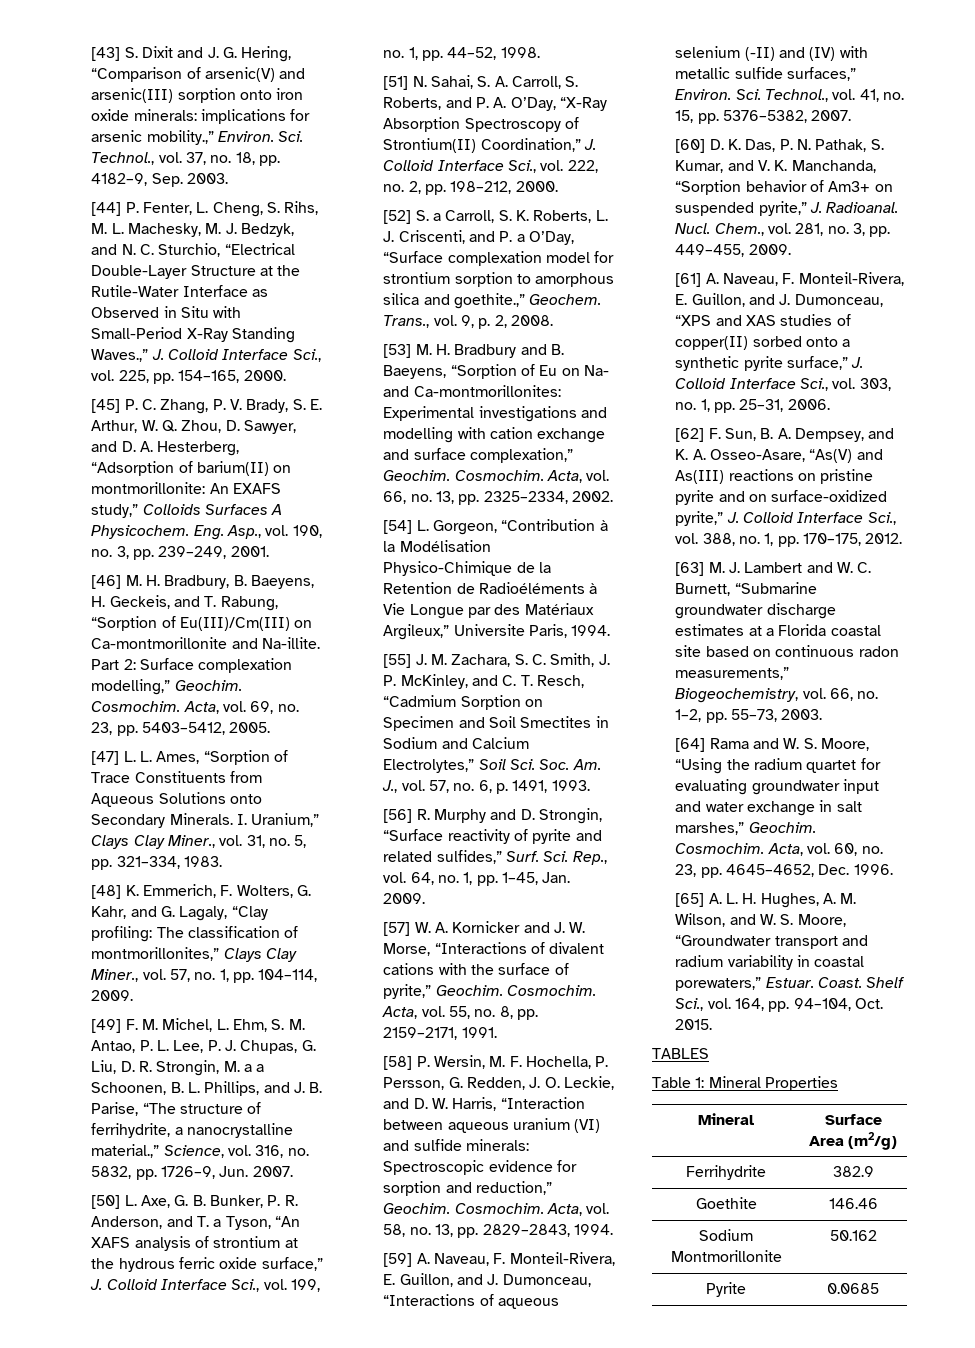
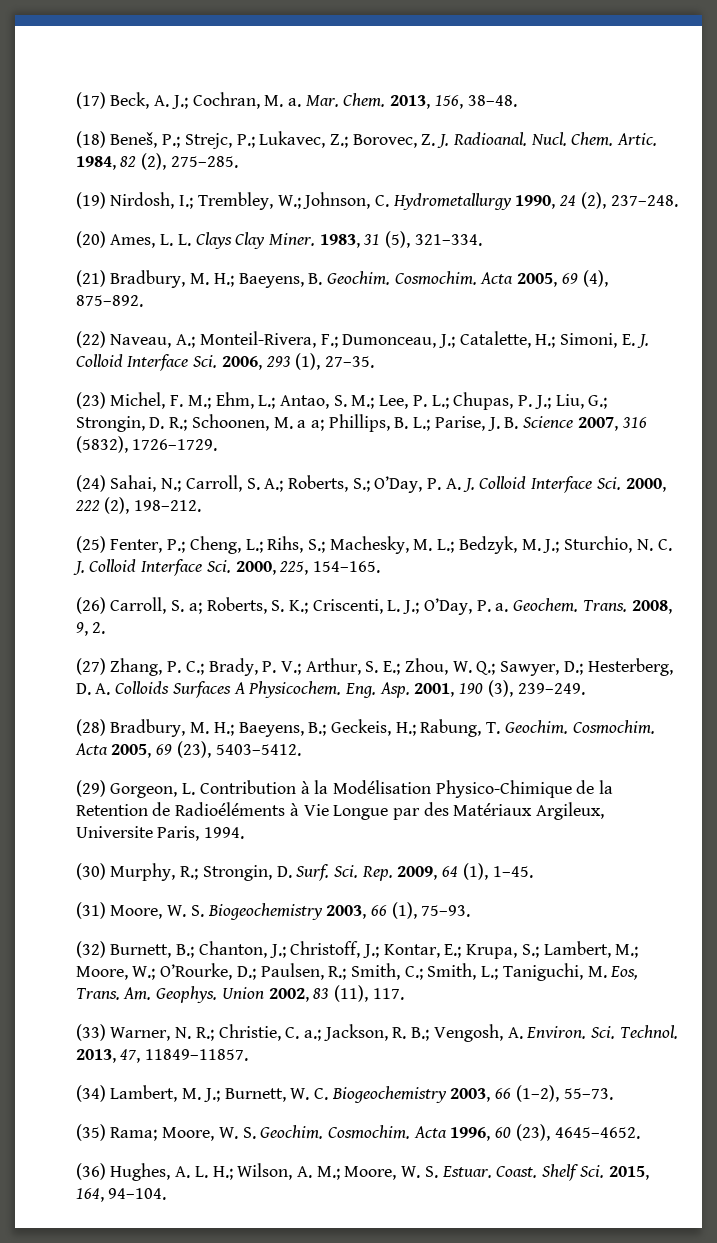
- [43] S. Dixit and J. G. Hering, “Comparison of arsenic(V) and arsenic(III) sorption onto iron oxide minerals: implications for arsenic mobility.,” Environ. Sci. Technol., vol. 37, no. 18, pp. 4182–9, Sep. 2003.
- [44] P. Fenter, L. Cheng, S. Rihs, M. L. Machesky, M. J. Bedzyk, and N. C. Sturchio, “Electrical Double-Layer Structure at the Rutile-Water Interface as Observed in Situ with Small-Period X-Ray Standing Waves.,” J. Colloid Interface Sci., vol. 225, pp. 154–165, 2000.
- [45] P. C. Zhang, P. V. Brady, S. E. Arthur, W. Q. Zhou, D. Sawyer, and D. A. Hesterberg, “Adsorption of barium(II) on montmorillonite: An EXAFS study,” Colloids Surfaces A Physicochem.
+ (17) Beck, A. J.; Cochran, M. a. Mar. Chem. 2013, 156, 38–48.
+ (18) Beneš, P.; Strejc, P.; Lukavec, Z.; Borovec, Z. J. Radioanal. Nucl. Chem. Artic. 1984, 82 (2), 275–285.
+ (19) Nirdosh, I.; Trembley, W.; Johnson, C. Hydrometallurgy 1990, 24 (2), 237–248.
+ (20) Ames, L. L. Clays Clay Miner. 1983, 31 (5), 321–334.
+ (21) Bradbury, M. H.; Baeyens, B. Geochim. Cosmochim. Acta 2005, 69 (4), 875–892.
+ (22) Naveau, A.; Monteil-Rivera, F.; Dumonceau, J.; Catalette, H.; Simoni, E. J. Colloid Interface Sci. 2006, 293 (1), 27–35.
+ (23) Michel, F. M.; Ehm, L.; Antao, S. M.; Lee, P. L.; Chupas, P. J.; Liu, G.; Strongin, D. R.; Schoonen, M. a a; Phillips, B. L.; Parise, J. B. Science 2007, 316 (5832), 1726–1729.
+ (24) Sahai, N.; Carroll, S. A.; Roberts, S.; O’Day, P. A. J. Colloid Interface Sci. 2000, 222 (2), 198–212.
+ (25) Fenter, P.; Cheng, L.; Rihs, S.; Machesky, M. L.; Bedzyk, M. J.; Sturchio, N. C. J. Colloid Interface Sci. 2000, 225, 154–165.
+ (26) Carroll, S. a; Roberts, S. K.; Criscenti, L. J.; O’Day, P. a. Geochem. Trans. 2008, 9, 2.
+ (27) Zhang, P. C.; Brady, P. V.; Arthur, S. E.; Zhou, W. Q.; Sawyer, D.; Hesterberg, D. A. Colloids Surfaces A Physicochem.
- Eng. Asp., vol. 190, no. 3, pp. 239–249, 2001.
- [46] M. H. Bradbury, B. Baeyens, H. Geckeis, and T. Rabung, “Sorption of Eu(III)/Cm(III) on Ca-montmorillonite and Na-illite. Part 2: Surface complexation modelling,” Geochim. Cosmochim. Acta, vol. 69, no. 23, pp. 5403–5412, 2005.
- [47] L. L. Ames, “Sorption of Trace Constituents from Aqueous Solutions onto Secondary Minerals. I. Uranium,” Clays Clay Miner., vol. 31, no. 5, pp. 321–334, 1983.
- [48] K. Emmerich, F. Wolters, G. Kahr, and G. Lagaly, “Clay profiling: The classification of montmorillonites,” Clays Clay Miner., vol. 57, no. 1, pp. 104–114, 2009.
- [49] F. M. Michel, L. Ehm, S. M. Antao, P. L. Lee, P. J. Chupas, G. Liu, D. R. Strongin, M. a a Schoonen, B. L. Phillips, and J. B. Parise, “The structure of ferrihydrite, a nanocrystalline material.,” Science, vol. 316, no. 5832, pp. 1726–9, Jun. 2007.
- [50] L. Axe, G. B. Bunker, P. R. Anderson, and T. a Tyson, “An XAFS analysis of strontium at the hydrous ferric oxide surface,” J. Colloid Interface Sci., vol. 199, no. 1, pp. 44–52, 1998.
- [51] N. Sahai, S. A. Carroll, S. Roberts, and P. A. O’Day, “X-Ray Absorption Spectroscopy of Strontium(II) Coordination,” J. Colloid Interface Sci., vol. 222, no. 2, pp. 198–212, 2000.
- [52] S. a Carroll, S. K. Roberts, L. J. Criscenti, and P. a O’Day, “Surface complexation model for strontium sorption to amorphous silica and goethite.,” Geochem. Trans., vol. 9, p. 2, 2008.
- [53] M. H. Bradbury and B. Baeyens, “Sorption of Eu on Na- and Ca-montmorillonites: Experimental investigations and modelling with cation exchange and surface complexation,” Geochim. Cosmochim. Acta, vol. 66, no. 13, pp. 2325–2334, 2002.
- [54] L. Gorgeon, “Contribution à la Modélisation Physico-Chimique de la Retention de Radioéléments à Vie Longue par des Matériaux Argileux,” Universite Paris, 1994.
+ Eng. Asp. 2001, 190 (3), 239–249.
+ (28) Bradbury, M. H.; Baeyens, B.; Geckeis, H.; Rabung, T. Geochim. Cosmochim. Acta 2005, 69 (23), 5403–5412.
+ (29) Gorgeon, L. Contribution à la Modélisation Physico-Chimique de la Retention de Radioéléments à Vie Longue par des Matériaux Argileux, Universite Paris, 1994.
- [55] J. M. Zachara, S. C. Smith, J. P. McKinley, and C. T. Resch, “Cadmium Sorption on Specimen and Soil Smectites in Sodium and Calcium Electrolytes,” Soil Sci. Soc. Am. J., vol. 57, no. 6, p. 1491, 1993.
- [56] R. Murphy and D. Strongin, “Surface reactivity of pyrite and related sulfides,” Surf. Sci. Rep., vol. 64, no. 1, pp. 1–45, Jan. 2009.
- [57] W. A. Kornicker and J. W. Morse, “Interactions of divalent cations with the surface of pyrite,” Geochim. Cosmochim. Acta, vol. 55, no. 8, pp. 2159–2171, 1991.
- [58] P. Wersin, M. F. Hochella, P. Persson, G. Redden, J. O. Leckie, and D. W. Harris, “Interaction between aqueous uranium (VI) and sulfide minerals: Spectroscopic evidence for sorption and reduction,” Geochim. Cosmochim. Acta, vol. 58, no. 13, pp. 2829–2843, 1994.
- [59] A. Naveau, F. Monteil-Rivera, E. Guillon, and J. Dumonceau, “Interactions of aqueous selenium (-II) and (IV) with metallic sulfide surfaces,” Environ. Sci. Technol., vol. 41, no. 15, pp. 5376–5382, 2007.
- [60] D. K. Das, P. N. Pathak, S. Kumar, and V. K. Manchanda, “Sorption behavior of Am3+ on suspended pyrite,” J. Radioanal. Nucl. Chem., vol. 281, no. 3, pp. 449–455, 2009.
- [61] A. Naveau, F. Monteil-Rivera, E. Guillon, and J. Dumonceau, “XPS and XAS studies of copper(II) sorbed onto a synthetic pyrite surface,” J. Colloid Interface Sci., vol. 303, no. 1, pp. 25–31, 2006.
- [62] F. Sun, B. A. Dempsey, and K. A. Osseo-Asare, “As(V) and As(III) reactions on pristine pyrite and on surface-oxidized pyrite,” J. Colloid Interface Sci., vol. 388, no. 1, pp. 170–175, 2012.
- [63] M. J. Lambert and W. C. Burnett, “Submarine groundwater discharge estimates at a Florida coastal site based on continuous radon measurements,” Biogeochemistry, vol. 66, no. 1–2, pp. 55–73, 2003.
- [64] Rama and W. S. Moore, “Using the radium quartet for evaluating groundwater input and water exchange in salt marshes,” Geochim. Cosmochim. Acta, vol. 60, no. 23, pp. 4645–4652, Dec. 1996.
- [65] A. L. H. Hughes, A. M. Wilson, and W. S. Moore, “Groundwater transport and radium variability in coastal porewaters,” Estuar. Coast. Shelf Sci., vol. 164, pp. 94–104, Oct. 2015.
- TABLES
- Table 1: Mineral Properties
- Mineral | Surface Area (m2/g)
- Ferrihydrite | 382.9
- Goethite | 146.46
- Sodium Montmorillonite | 50.162
- Pyrite | 0.0685
+ (30) Murphy, R.; Strongin, D. Surf. Sci. Rep. 2009, 64 (1), 1–45.
+ (31) Moore, W. S. Biogeochemistry 2003, 66 (1), 75–93.
+ (32) Burnett, B.; Chanton, J.; Christoff, J.; Kontar, E.; Krupa, S.; Lambert, M.; Moore, W.; O’Rourke, D.; Paulsen, R.; Smith, C.; Smith, L.; Taniguchi, M. Eos, Trans. Am. Geophys. Union 2002, 83 (11), 117.
+ (33) Warner, N. R.; Christie, C. a.; Jackson, R. B.; Vengosh, A. Environ. Sci. Technol. 2013, 47, 11849–11857.
+ (34) Lambert, M. J.; Burnett, W. C. Biogeochemistry 2003, 66 (1–2), 55–73.
+ (35) Rama; Moore, W. S. Geochim. Cosmochim. Acta 1996, 60 (23), 4645–4652.
+ (36) Hughes, A. L. H.; Wilson, A. M.; Moore, W. S. Estuar. Coast. Shelf Sci. 2015, 164, 94–104.

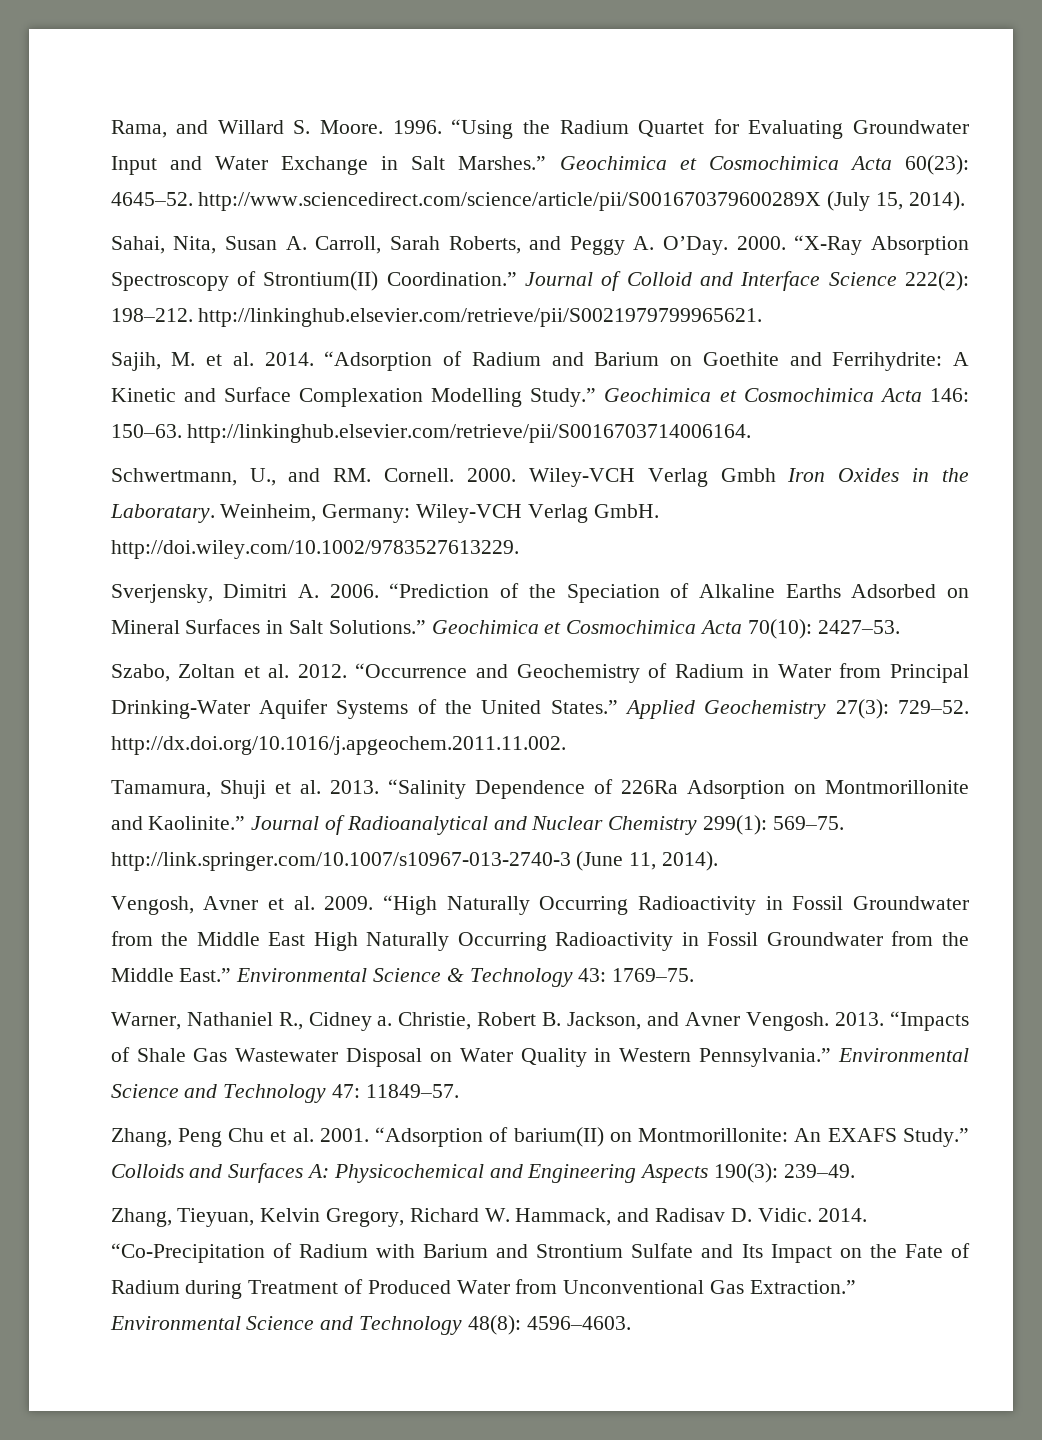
- (17) Beck, A. J.; Cochran, M. a. Mar. Chem. 2013, 156, 38–48.
- (18) Beneš, P.; Strejc, P.; Lukavec, Z.; Borovec, Z. J. Radioanal. Nucl. Chem. Artic. 1984, 82 (2), 275–285.
- (19) Nirdosh, I.; Trembley, W.; Johnson, C. Hydrometallurgy 1990, 24 (2), 237–248.
- (20) Ames, L. L. Clays Clay Miner. 1983, 31 (5), 321–334.
- (21) Bradbury, M. H.; Baeyens, B. Geochim. Cosmochim. Acta 2005, 69 (4), 875–892.
- (22) Naveau, A.; Monteil-Rivera, F.; Dumonceau, J.; Catalette, H.; Simoni, E. J. Colloid Interface Sci. 2006, 293 (1), 27–35.
- (23) Michel, F. M.; Ehm, L.; Antao, S. M.; Lee, P. L.; Chupas, P. J.; Liu, G.; Strongin, D. R.; Schoonen, M. a a; Phillips, B. L.; Parise, J. B. Science 2007, 316 (5832), 1726–1729.
- (24) Sahai, N.; Carroll, S. A.; Roberts, S.; O’Day, P. A. J. Colloid Interface Sci. 2000, 222 (2), 198–212.
- (25) Fenter, P.; Cheng, L.; Rihs, S.; Machesky, M. L.; Bedzyk, M. J.; Sturchio, N. C. J. Colloid Interface Sci. 2000, 225, 154–165.
- (26) Carroll, S. a; Roberts, S. K.; Criscenti, L. J.; O’Day, P. a. Geochem. Trans. 2008, 9, 2.
- (27) Zhang, P. C.; Brady, P. V.; Arthur, S. E.; Zhou, W. Q.; Sawyer, D.; Hesterberg, D. A. Colloids Surfaces A Physicochem. Eng. Asp. 2001, 190 (3), 239–249.
- (28) Bradbury, M. H.; Baeyens, B.; Geckeis, H.; Rabung, T. Geochim. Cosmochim. Acta 2005, 69 (23), 5403–5412.
- (29) Gorgeon, L. Contribution à la Modélisation Physico-Chimique de la Retention de Radioéléments à Vie Longue par des Matériaux Argileux, Universite Paris, 1994.
- (30) Murphy, R.; Strongin, D. Surf. Sci. Rep. 2009, 64 (1), 1–45.
- (31) Moore, W. S. Biogeochemistry 2003, 66 (1), 75–93.
- (32) Burnett, B.; Chanton, J.; Christoff, J.; Kontar, E.; Krupa, S.; Lambert, M.; Moore, W.; O’Rourke, D.; Paulsen, R.; Smith, C.; Smith, L.; Taniguchi, M. Eos, Trans. Am. Geophys. Union 2002, 83 (11), 117.
- (33) Warner, N. R.; Christie, C. a.; Jackson, R. B.; Vengosh, A. Environ. Sci. Technol. 2013, 47, 11849–11857.
- (34) Lambert, M. J.; Burnett, W. C. Biogeochemistry 2003, 66 (1–2), 55–73.
- (35) Rama; Moore, W. S. Geochim. Cosmochim. Acta 1996, 60 (23), 4645–4652.
- (36) Hughes, A. L. H.; Wilson, A. M.; Moore, W. S. Estuar. Coast. Shelf Sci. 2015, 164, 94–104.
+ Rama, and Willard S. Moore. 1996. “Using the Radium Quartet for Evaluating Groundwater Input and Water Exchange in Salt Marshes.” Geochimica et Cosmochimica Acta 60(23): 4645–52. http://www.sciencedirect.com/science/article/pii/S001670379600289X (July 15, 2014).
+ Sahai, Nita, Susan A. Carroll, Sarah Roberts, and Peggy A. O’Day. 2000. “X-Ray Absorption Spectroscopy of Strontium(II) Coordination.” Journal of Colloid and Interface Science 222(2): 198–212. http://linkinghub.elsevier.com/retrieve/pii/S0021979799965621.
+ Sajih, M. et al. 2014. “Adsorption of Radium and Barium on Goethite and Ferrihydrite: A Kinetic and Surface Complexation Modelling Study.” Geochimica et Cosmochimica Acta 146: 150–63. http://linkinghub.elsevier.com/retrieve/pii/S0016703714006164.
+ Schwertmann, U., and RM. Cornell. 2000. Wiley-VCH Verlag Gmbh Iron Oxides in the Laboratary. Weinheim, Germany: Wiley-VCH Verlag GmbH. http://doi.wiley.com/10.1002/9783527613229.
+ Sverjensky, Dimitri A. 2006. “Prediction of the Speciation of Alkaline Earths Adsorbed on Mineral Surfaces in Salt Solutions.” Geochimica et Cosmochimica Acta 70(10): 2427–53.
+ Szabo, Zoltan et al. 2012. “Occurrence and Geochemistry of Radium in Water from Principal Drinking-Water Aquifer Systems of the United States.” Applied Geochemistry 27(3): 729–52. http://dx.doi.org/10.1016/j.apgeochem.2011.11.002.
+ Tamamura, Shuji et al. 2013. “Salinity Dependence of 226Ra Adsorption on Montmorillonite and Kaolinite.” Journal of Radioanalytical and Nuclear Chemistry 299(1): 569–75. http://link.springer.com/10.1007/s10967-013-2740-3 (June 11, 2014).
+ Vengosh, Avner et al. 2009. “High Naturally Occurring Radioactivity in Fossil Groundwater from the Middle East High Naturally Occurring Radioactivity in Fossil Groundwater from the Middle East.” Environmental Science & Technology 43: 1769–75.
+ Warner, Nathaniel R., Cidney a. Christie, Robert B. Jackson, and Avner Vengosh. 2013. “Impacts of Shale Gas Wastewater Disposal on Water Quality in Western Pennsylvania.” Environmental Science and Technology 47: 11849–57.
+ Zhang, Peng Chu et al. 2001. “Adsorption of barium(II) on Montmorillonite: An EXAFS Study.” Colloids and Surfaces A: Physicochemical and Engineering Aspects 190(3): 239–49.
+ Zhang, Tieyuan, Kelvin Gregory, Richard W. Hammack, and Radisav D. Vidic. 2014. “Co-Precipitation of Radium with Barium and Strontium Sulfate and Its Impact on the Fate of Radium during Treatment of Produced Water from Unconventional Gas Extraction.” Environmental Science and Technology 48(8): 4596–4603.

